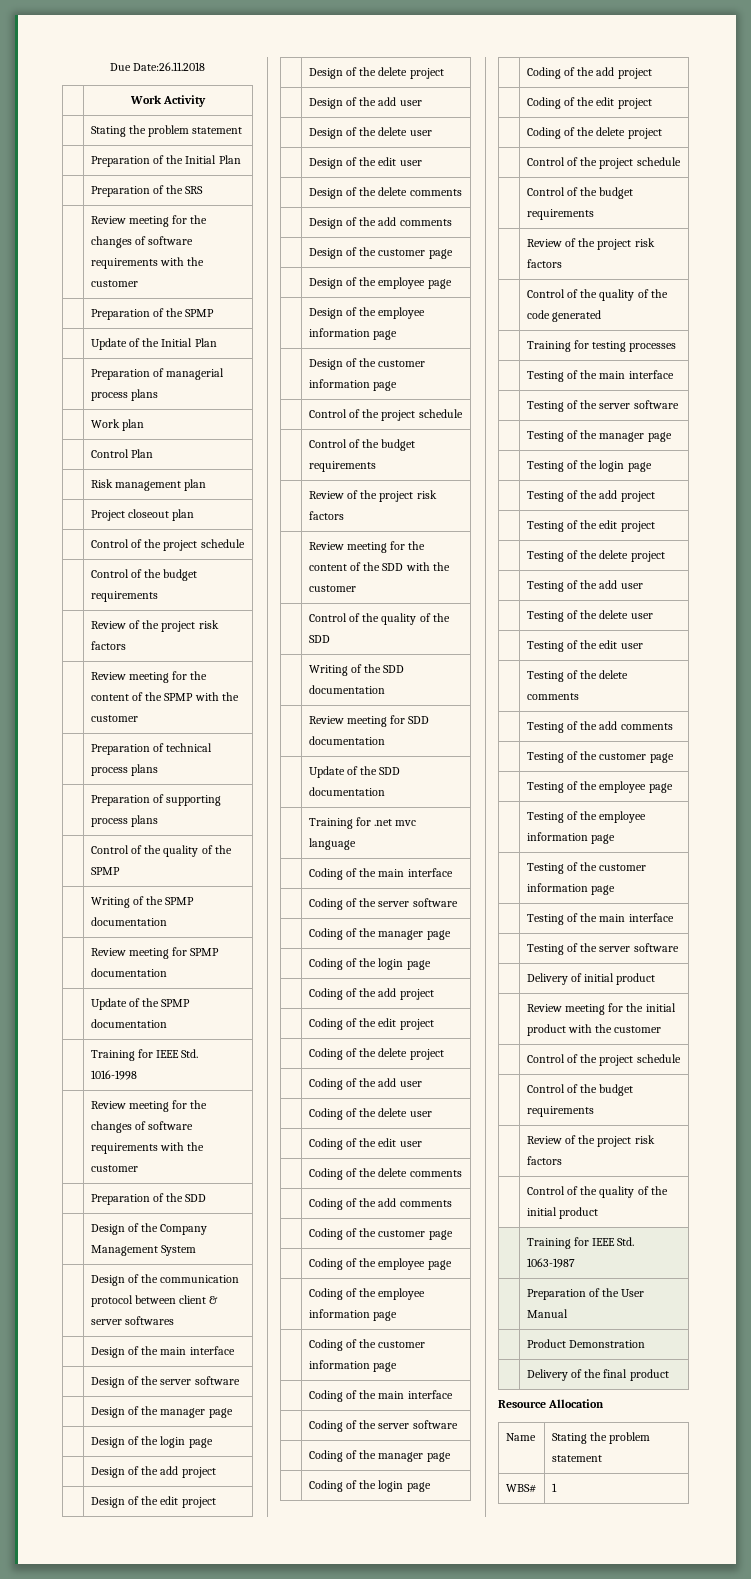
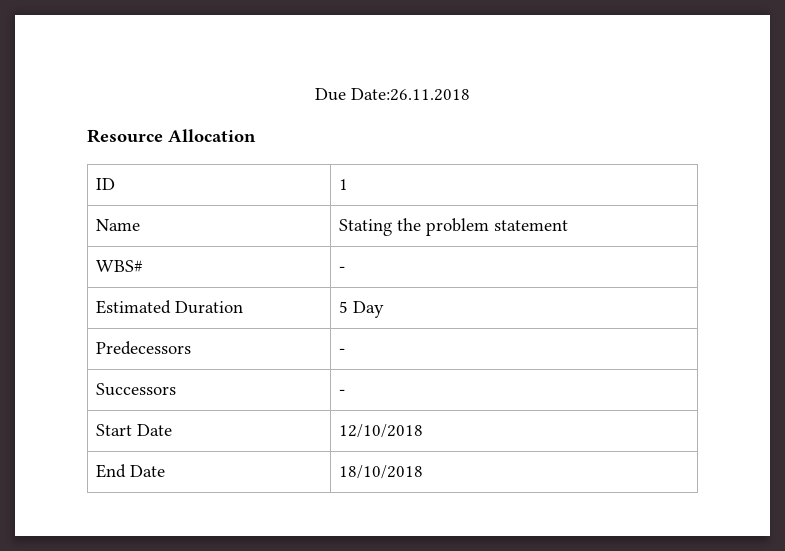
- | Work Activity
- | Stating the problem statement
- | Preparation of the Initial Plan
- | Preparation of the SRS
- | Review meeting for the changes of software requirements with the customer
- | Preparation of the SPMP
- | Update of the Initial Plan
- | Preparation of managerial process plans
- | Work plan
- | Control Plan
- | Risk management plan
- | Project closeout plan
- | Control of the project schedule
- | Control of the budget requirements
- | Review of the project risk factors
- | Review meeting for the content of the SPMP with the customer
- | Preparation of technical process plans
- | Preparation of supporting process plans
- | Control of the quality of the SPMP
- | Writing of the SPMP documentation
- | Review meeting for SPMP documentation
- | Update of the SPMP documentation
- | Training for IEEE Std. 1016-1998
- | Review meeting for the changes of software requirements with the customer
- | Preparation of the SDD
- | Design of the Company Management System
- | Design of the communication protocol between client & server softwares
- | Design of the main interface
- | Design of the server software
- | Design of the manager page
- | Design of the login page
- | Design of the add project
- | Design of the edit project
- | Design of the delete project
- | Design of the add user
- | Design of the delete user
- | Design of the edit user
- | Design of the delete comments
- | Design of the add comments
- | Design of the customer page
- | Design of the employee page
- | Design of the employee information page
- | Design of the customer information page
- | Control of the project schedule
- | Control of the budget requirements
- | Review of the project risk factors
- | Review meeting for the content of the SDD with the customer
- | Control of the quality of the SDD
- | Writing of the SDD documentation
- | Review meeting for SDD documentation
- | Update of the SDD documentation
- | Training for .net mvc language
- | Coding of the main interface
- | Coding of the server software
- | Coding of the manager page
- | Coding of the login page
- | Coding of the add project
- | Coding of the edit project
- | Coding of the delete project
- | Coding of the add user
- | Coding of the delete user
- | Coding of the edit user
- | Coding of the delete comments
- | Coding of the add comments
- | Coding of the customer page
- | Coding of the employee page
- | Coding of the employee information page
- | Coding of the customer information page
- | Coding of the main interface
- | Coding of the server software
- | Coding of the manager page
- | Coding of the login page
- | Coding of the add project
- | Coding of the edit project
- | Coding of the delete project
- | Control of the project schedule
- | Control of the budget requirements
- | Review of the project risk factors
- | Control of the quality of the code generated
- | Training for testing processes
- | Testing of the main interface
- | Testing of the server software
- | Testing of the manager page
- | Testing of the login page
- | Testing of the add project
- | Testing of the edit project
- | Testing of the delete project
- | Testing of the add user
- | Testing of the delete user
- | Testing of the edit user
- | Testing of the delete comments
- | Testing of the add comments
- | Testing of the customer page
- | Testing of the employee page
- | Testing of the employee information page
- | Testing of the customer information page
- | Testing of the main interface
- | Testing of the server software
- | Delivery of initial product
- | Review meeting for the initial product with the customer
- | Control of the project schedule
- | Control of the budget requirements
- | Review of the project risk factors
- | Control of the quality of the initial product
- | Training for IEEE Std. 1063-1987
- | Preparation of the User Manual
- | Product Demonstration
- | Delivery of the final product
+ ID | 1
- WBS# | 1
+ WBS# | -
+ Estimated Duration | 5 Day
+ Predecessors | -
+ Successors | -
+ Start Date | 12/10/2018
+ End Date | 18/10/2018

